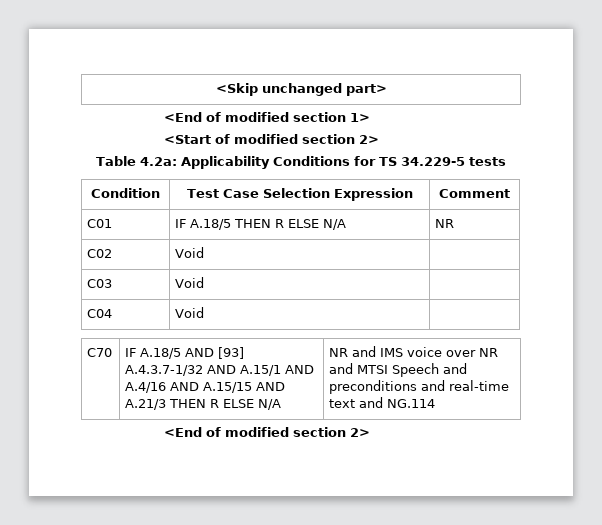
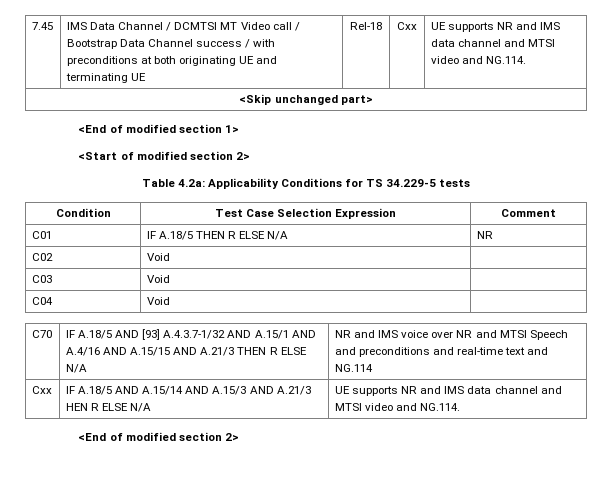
+ 7.45 | IMS Data Channel / DCMTSI MT Video call / Bootstrap Data Channel success / with preconditions at both originating UE and terminating UE | Rel-18 | Cxx | UE supports NR and IMS data channel and MTSI video and NG.114.
+ Cxx | IF A.18/5 AND A.15/14 AND A.15/3 AND A.21/3 HEN R ELSE N/A | UE supports NR and IMS data channel and MTSI video and NG.114.

